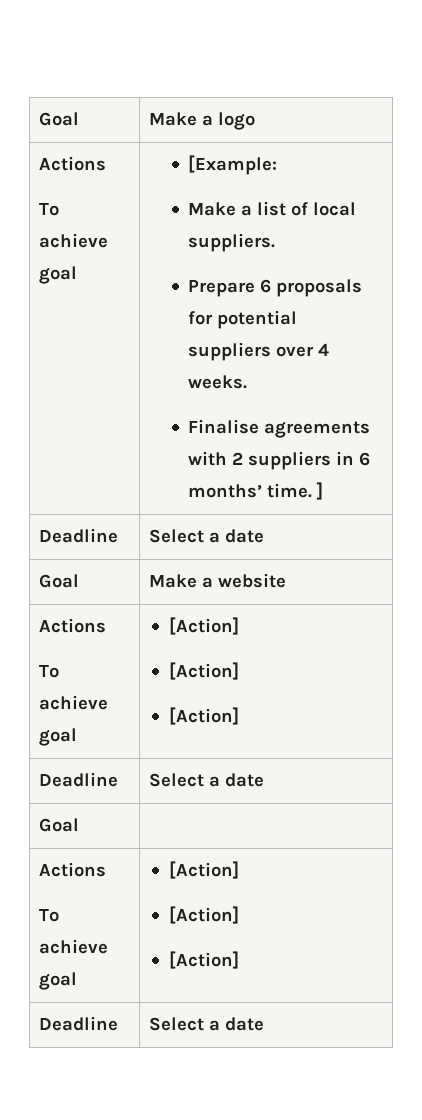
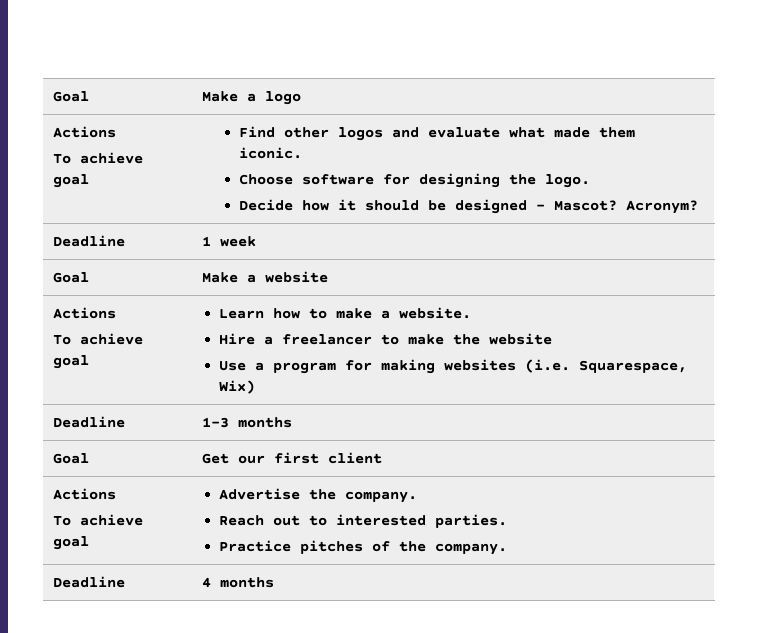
  Goal | Make a logo
  Actions
- To achieve goal | [Example:
- Make a list of local suppliers.
- Prepare 6 proposals for potential suppliers over 4 weeks.
- Finalise agreements with 2 suppliers in 6 months’ time. ]
- Deadline | Select a date
+ To achieve goal | Find other logos and evaluate what made them iconic.
+ Choose software for designing the logo.
+ Decide how it should be designed – Mascot? Acronym?
+ Deadline | 1 week
  Goal | Make a website
  Actions
- To achieve goal | [Action]
- [Action]
- [Action]
- Deadline | Select a date
- Goal |
+ To achieve goal | Learn how to make a website.
+ Hire a freelancer to make the website
+ Use a program for making websites (i.e. Squarespace, Wix)
+ Deadline | 1-3 months
+ Goal | Get our first client
  Actions
- To achieve goal | [Action]
- [Action]
- [Action]
- Deadline | Select a date
+ To achieve goal | Advertise the company.
+ Reach out to interested parties.
+ Practice pitches of the company.
+ Deadline | 4 months

